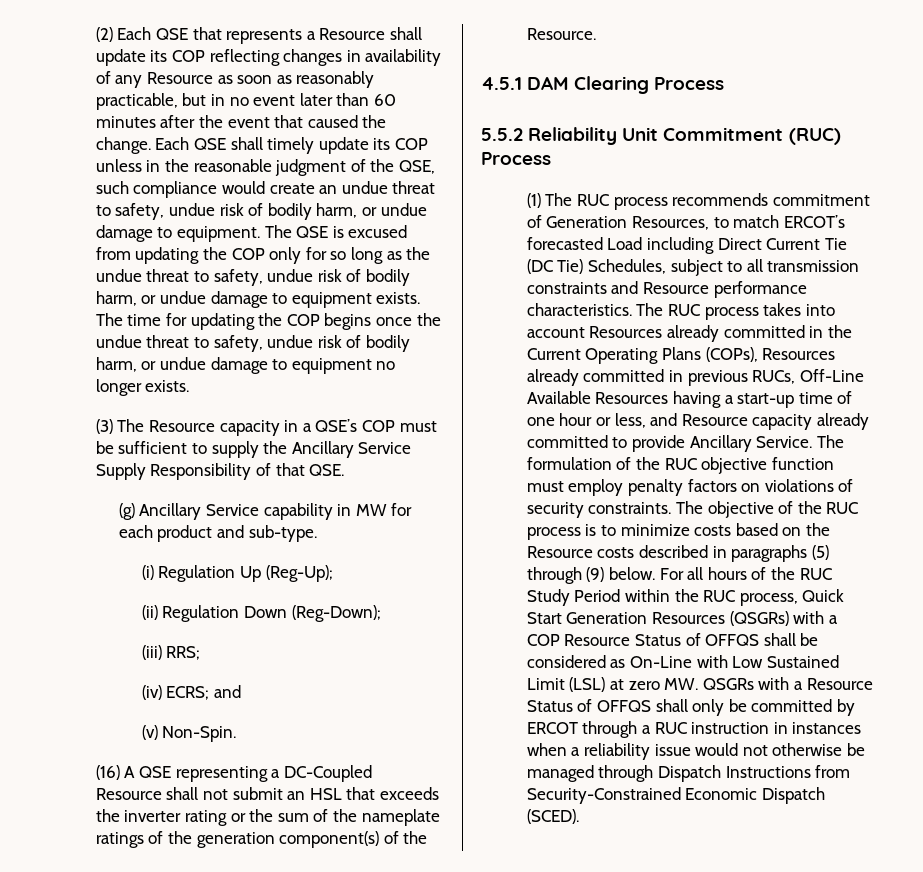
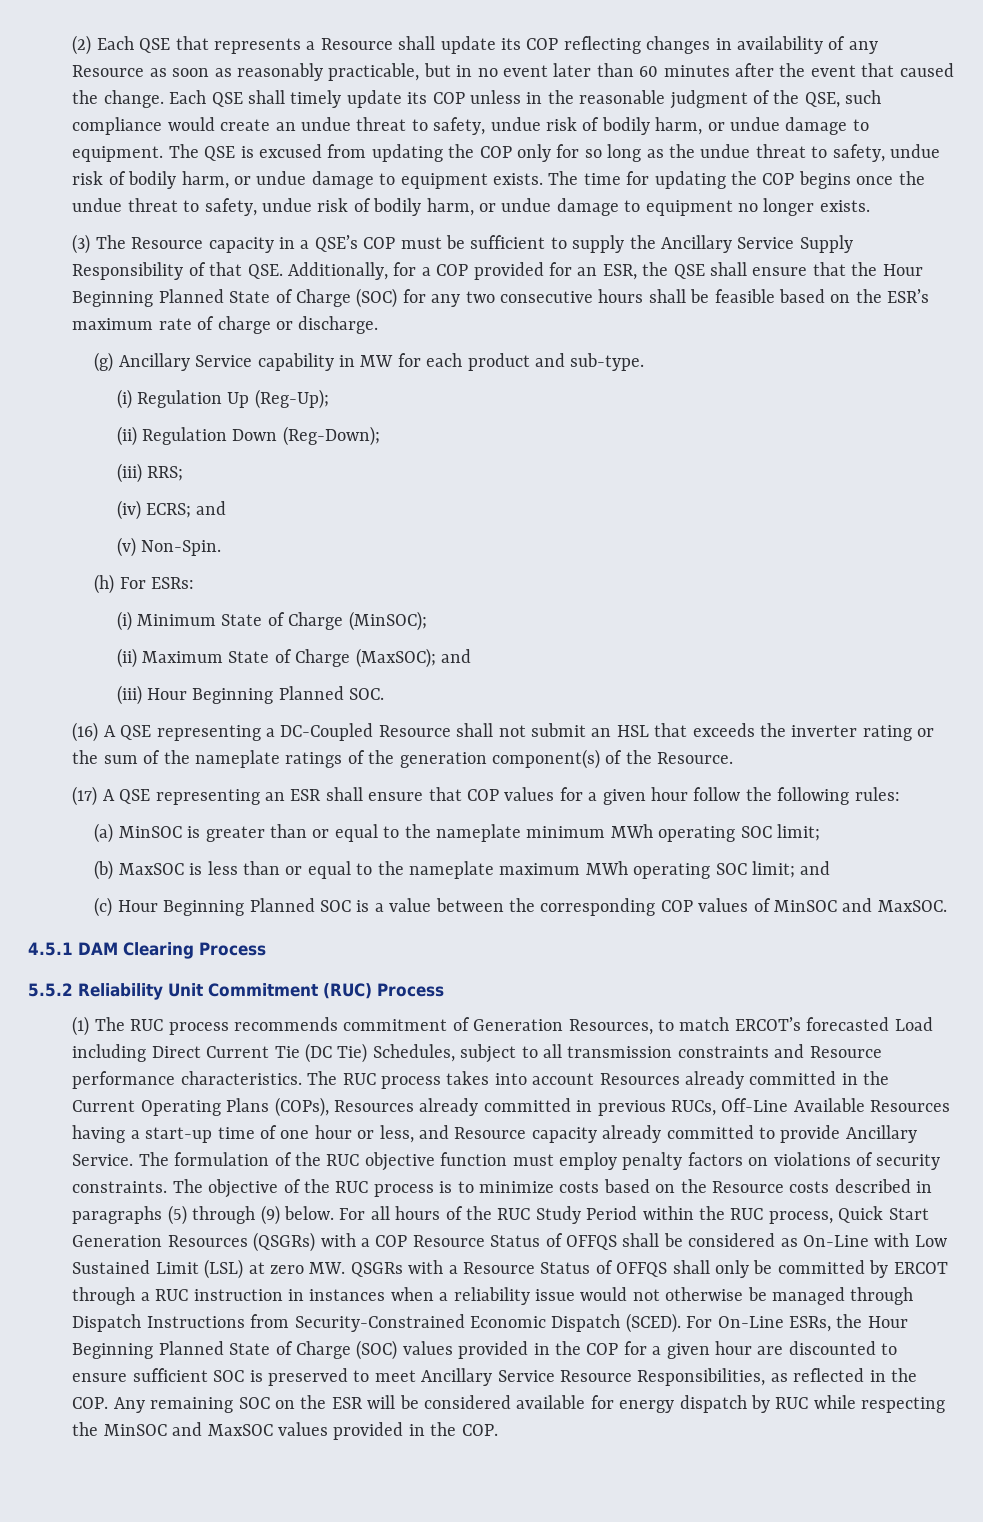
- (3) The Resource capacity in a QSE’s COP must be sufficient to supply the Ancillary Service Supply Responsibility of that QSE.
+ (3) The Resource capacity in a QSE’s COP must be sufficient to supply the Ancillary Service Supply Responsibility of that QSE. Additionally, for a COP provided for an ESR, the QSE shall ensure that the Hour Beginning Planned State of Charge (SOC) for any two consecutive hours shall be feasible based on the ESR’s maximum rate of charge or discharge.
+ (h) For ESRs:
+ (i) Minimum State of Charge (MinSOC);
+ (ii) Maximum State of Charge (MaxSOC); and
+ (iii) Hour Beginning Planned SOC.
+ (17) A QSE representing an ESR shall ensure that COP values for a given hour follow the following rules:
+ (a) MinSOC is greater than or equal to the nameplate minimum MWh operating SOC limit;
+ (b) MaxSOC is less than or equal to the nameplate maximum MWh operating SOC limit; and
+ (c) Hour Beginning Planned SOC is a value between the corresponding COP values of MinSOC and MaxSOC.
+ For On-Line ESRs, the Hour Beginning Planned State of Charge (SOC) values provided in the COP for a given hour are discounted to ensure sufficient SOC is preserved to meet Ancillary Service Resource Responsibilities, as reflected in the COP. Any remaining SOC on the ESR will be considered available for energy dispatch by RUC while respecting the MinSOC and MaxSOC values provided in the COP.

